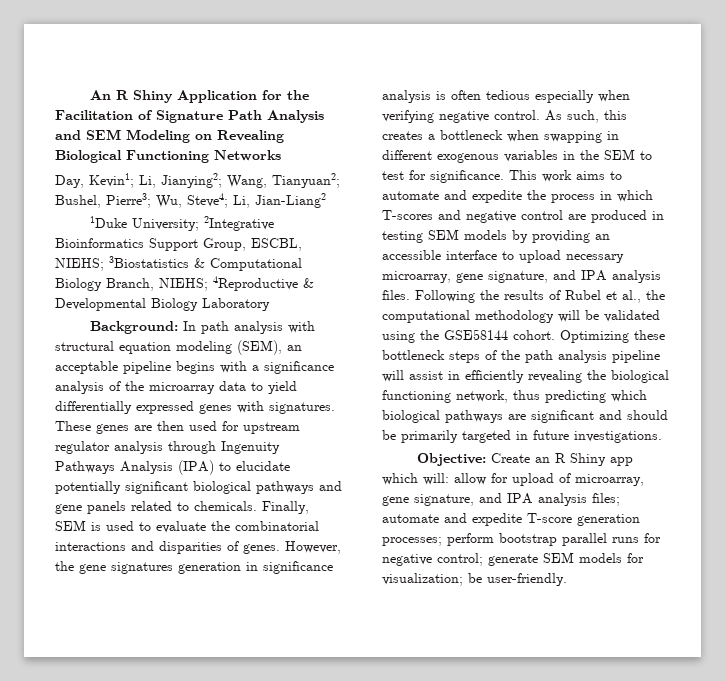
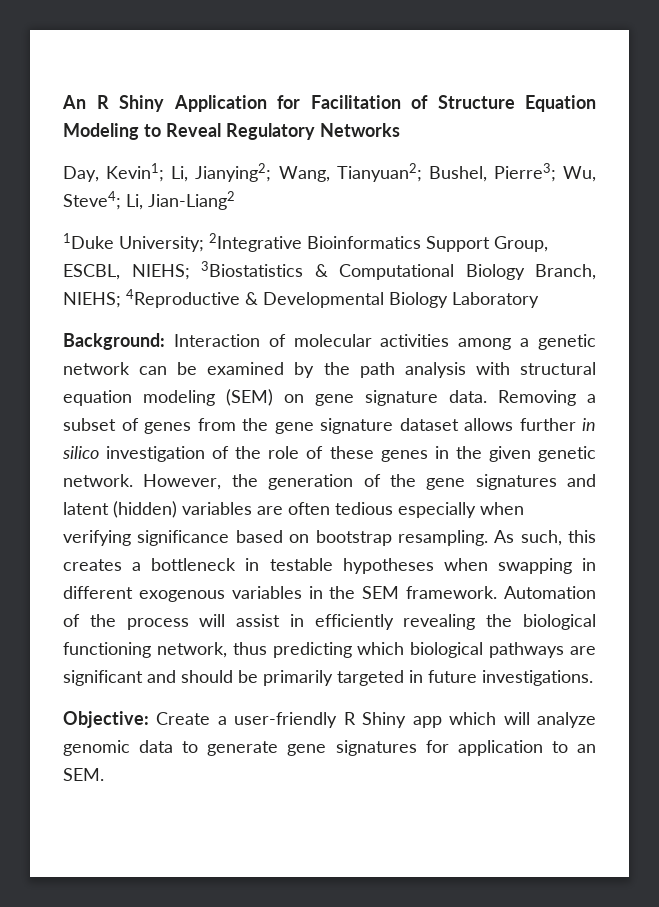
- An R Shiny Application for the Facilitation of Signature Path Analysis and SEM Modeling on Revealing Biological Functioning Networks
+ An R Shiny Application for Facilitation of Structure Equation Modeling to Reveal Regulatory Networks
- Background: In path analysis with structural equation modeling (SEM), an acceptable pipeline begins with a significance analysis of the microarray data to yield differentially expressed genes with signatures. These genes are then used for upstream regulator analysis through Ingenuity Pathways Analysis (IPA) to elucidate potentially significant biological pathways and gene panels related to chemicals. Finally, SEM is used to evaluate the combinatorial interactions and disparities of genes. However, the gene signatures generation in significance analysis is often tedious especially when verifying negative control.
+ Background: Interaction of molecular activities among a genetic network can be examined by the path analysis with structural equation modeling (SEM) on gene signature data. Removing a subset of genes from the gene signature dataset allows further in silico investigation of the role of these genes in the given genetic network. However, the generation of the gene signatures and latent (hidden) variables are often tedious especially when verifying significance based on bootstrap resampling.
- As such, this creates a bottleneck when swapping in different exogenous variables in the SEM to test for significance. This work aims to automate and expedite the process in which T-scores and negative control are produced in testing SEM models by providing an accessible interface to upload necessary microarray, gene signature, and IPA analysis files. Following the results of Rubel et al., the computational methodology will be validated using the GSE58144 cohort. Optimizing these bottleneck steps of the path analysis pipeline will assist in efficiently revealing the biological functioning network, thus predicting which biological pathways are significant and should be primarily targeted in future investigations.
+ As such, this creates a bottleneck in testable hypotheses when swapping in different exogenous variables in the SEM framework. Automation of the process will assist in efficiently revealing the biological functioning network, thus predicting which biological pathways are significant and should be primarily targeted in future investigations.
- Objective: Create an R Shiny app which will: allow for upload of microarray, gene signature, and IPA analysis files; automate and expedite T-score generation processes; perform bootstrap parallel runs for negative control; generate SEM models for visualization; be user-friendly.
+ Objective: Create a user-friendly R Shiny app which will analyze genomic data to generate gene signatures for application to an SEM.

